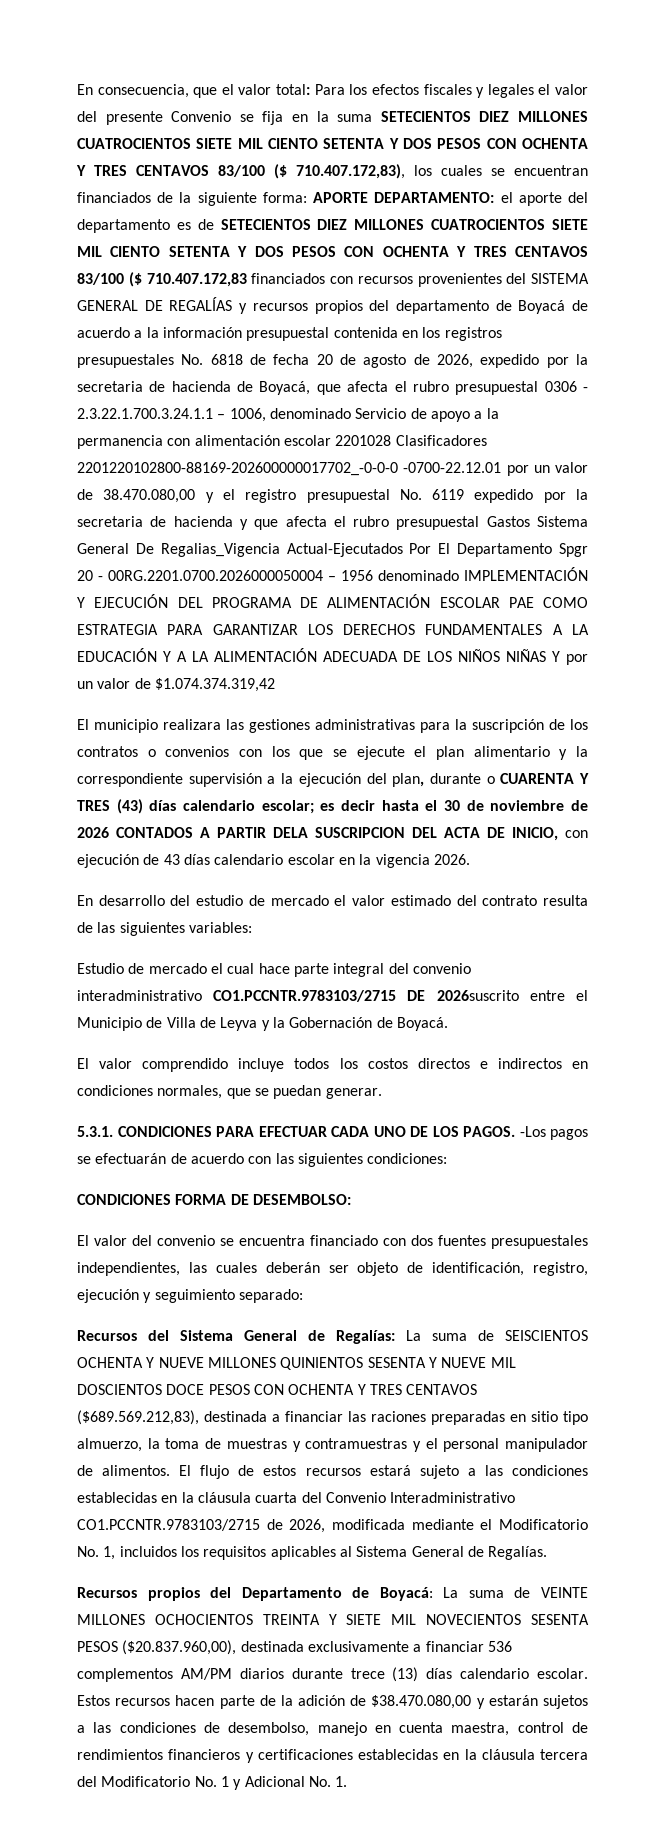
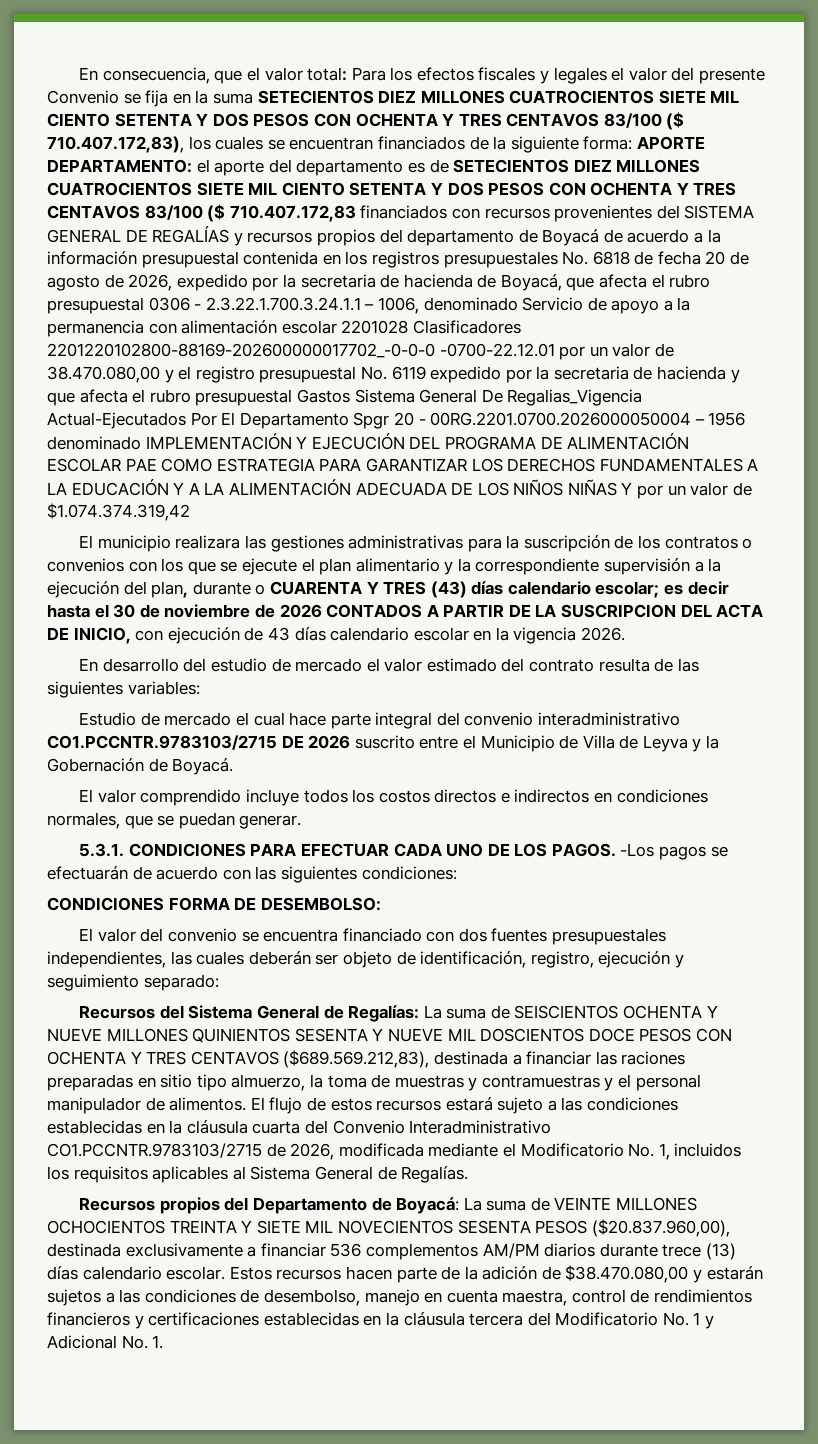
- es decir hasta el 30 de noviembre de 2026 CONTADOS A PARTIR DELA SUSCRIPCION DEL ACTA DE INICIO, con ejecución de 43 días calendario escolar en la vigencia 2026.
+ es decir hasta el 30 de noviembre de 2026 CONTADOS A PARTIR DE LA SUSCRIPCION DEL ACTA DE INICIO, con ejecución de 43 días calendario escolar en la vigencia 2026.
- Estudio de mercado el cual hace parte integral del convenio interadministrativo CO1.PCCNTR.9783103/2715 DE 2026suscrito entre el Municipio de Villa de Leyva y la Gobernación de Boyacá.
+ Estudio de mercado el cual hace parte integral del convenio interadministrativo CO1.PCCNTR.9783103/2715 DE 2026 suscrito entre el Municipio de Villa de Leyva y la Gobernación de Boyacá.

